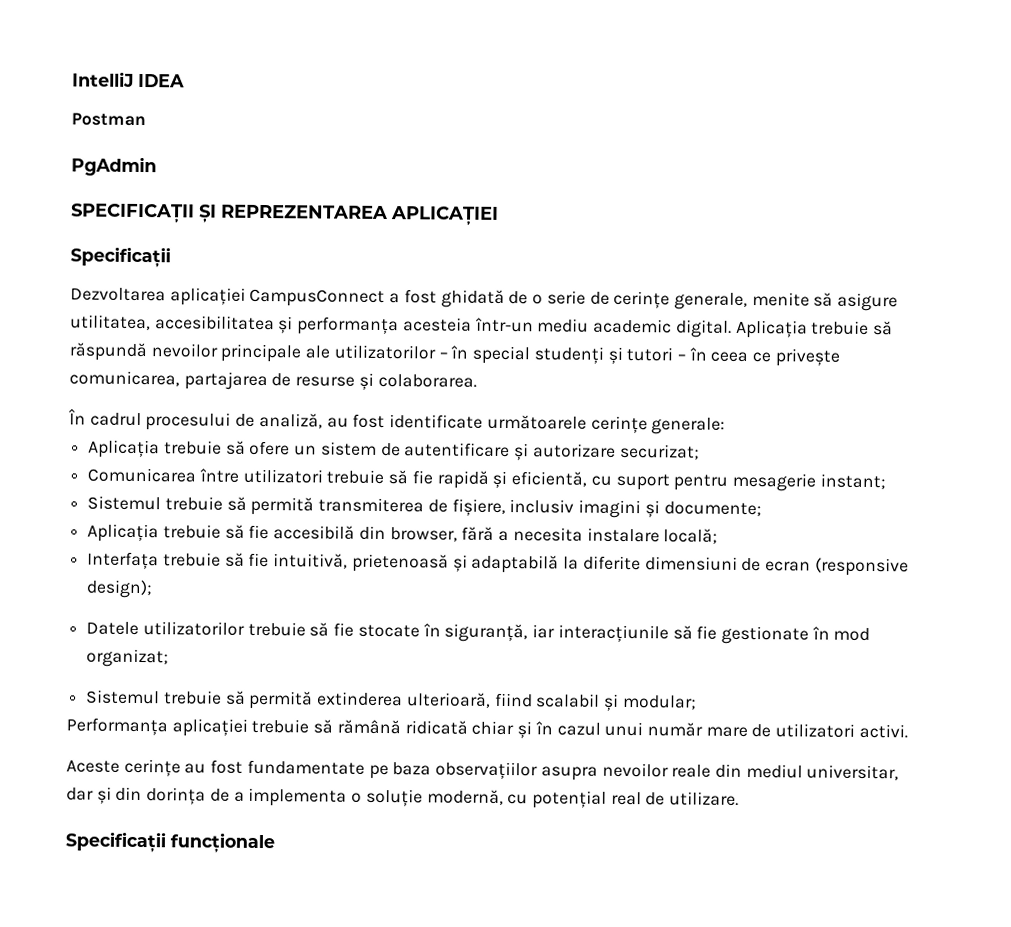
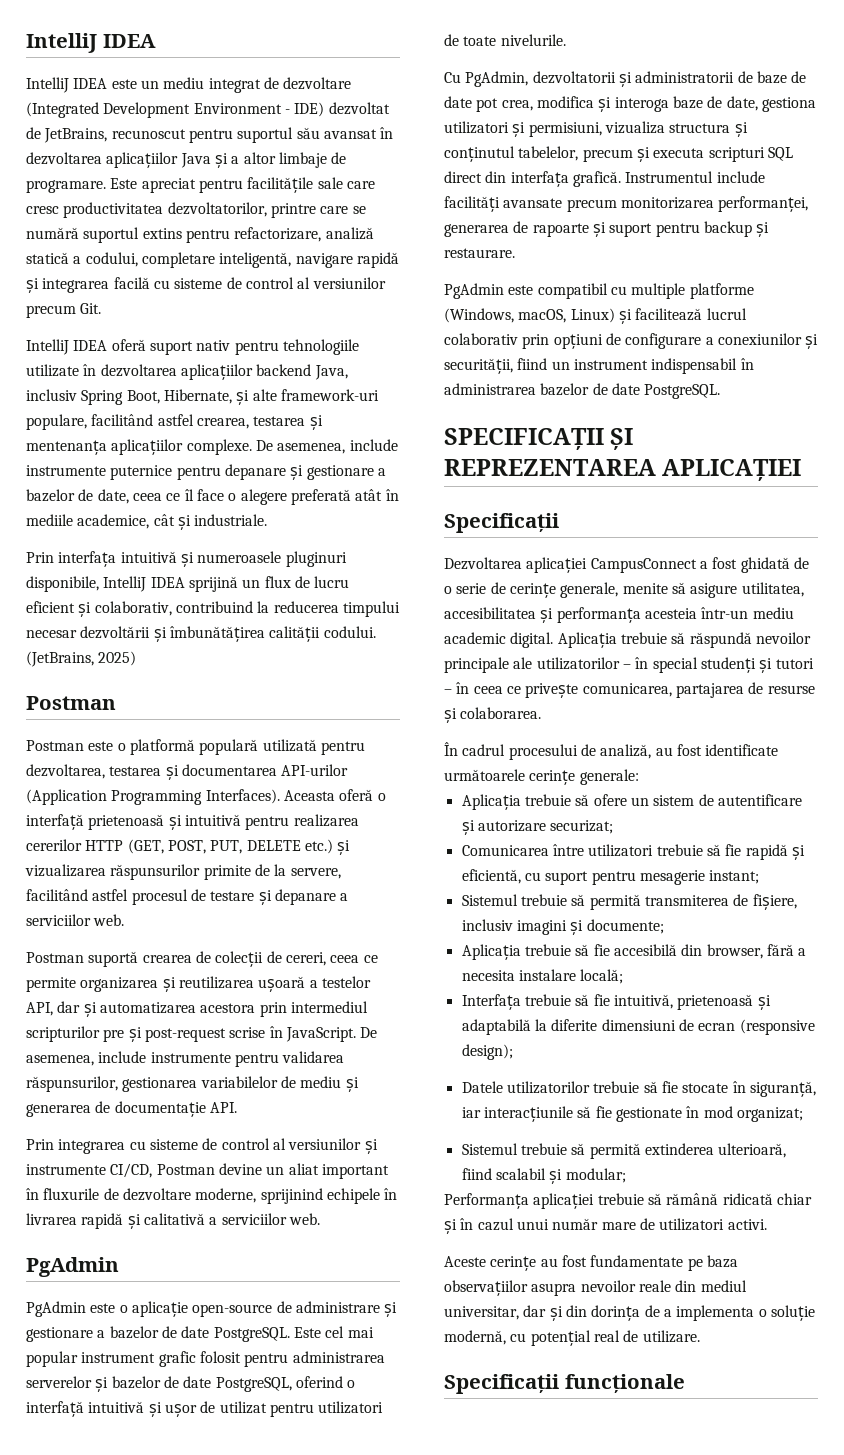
+ IntelliJ IDEA este un mediu integrat de dezvoltare (Integrated Development Environment - IDE) dezvoltat de JetBrains, recunoscut pentru suportul său avansat în dezvoltarea aplicațiilor Java și a altor limbaje de programare. Este apreciat pentru facilitățile sale care cresc productivitatea dezvoltatorilor, printre care se numără suportul extins pentru refactorizare, analiză statică a codului, completare inteligentă, navigare rapidă și integrarea facilă cu sisteme de control al versiunilor precum Git.
+ IntelliJ IDEA oferă suport nativ pentru tehnologiile utilizate în dezvoltarea aplicațiilor backend Java, inclusiv Spring Boot, Hibernate, și alte framework-uri populare, facilitând astfel crearea, testarea și mentenanța aplicațiilor complexe. De asemenea, include instrumente puternice pentru depanare și gestionare a bazelor de date, ceea ce îl face o alegere preferată atât în mediile academice, cât și industriale.
+ Prin interfața intuitivă și numeroasele pluginuri disponibile, IntelliJ IDEA sprijină un flux de lucru eficient și colaborativ, contribuind la reducerea timpului necesar dezvoltării și îmbunătățirea calității codului. (JetBrains, 2025)
  Postman
+ Postman este o platformă populară utilizată pentru dezvoltarea, testarea și documentarea API-urilor (Application Programming Interfaces). Aceasta oferă o interfață prietenoasă și intuitivă pentru realizarea cererilor HTTP (GET, POST, PUT, DELETE etc.) și vizualizarea răspunsurilor primite de la servere, facilitând astfel procesul de testare și depanare a serviciilor web.
+ Postman suportă crearea de colecții de cereri, ceea ce permite organizarea și reutilizarea ușoară a testelor API, dar și automatizarea acestora prin intermediul scripturilor pre și post-request scrise în JavaScript. De asemenea, include instrumente pentru validarea răspunsurilor, gestionarea variabilelor de mediu și generarea de documentație API.
+ Prin integrarea cu sisteme de control al versiunilor și instrumente CI/CD, Postman devine un aliat important în fluxurile de dezvoltare moderne, sprijinind echipele în livrarea rapidă și calitativă a serviciilor web.
  PgAdmin
+ PgAdmin este o aplicație open-source de administrare și gestionare a bazelor de date PostgreSQL. Este cel mai popular instrument grafic folosit pentru administrarea serverelor și bazelor de date PostgreSQL, oferind o interfață intuitivă și ușor de utilizat pentru utilizatori de toate nivelurile.
+ Cu PgAdmin, dezvoltatorii și administratorii de baze de date pot crea, modifica și interoga baze de date, gestiona utilizatori și permisiuni, vizualiza structura și conținutul tabelelor, precum și executa scripturi SQL direct din interfața grafică. Instrumentul include facilități avansate precum monitorizarea performanței, generarea de rapoarte și suport pentru backup și restaurare.
+ PgAdmin este compatibil cu multiple platforme (Windows, macOS, Linux) și facilitează lucrul colaborativ prin opțiuni de configurare a conexiunilor și securității, fiind un instrument indispensabil în administrarea bazelor de date PostgreSQL.

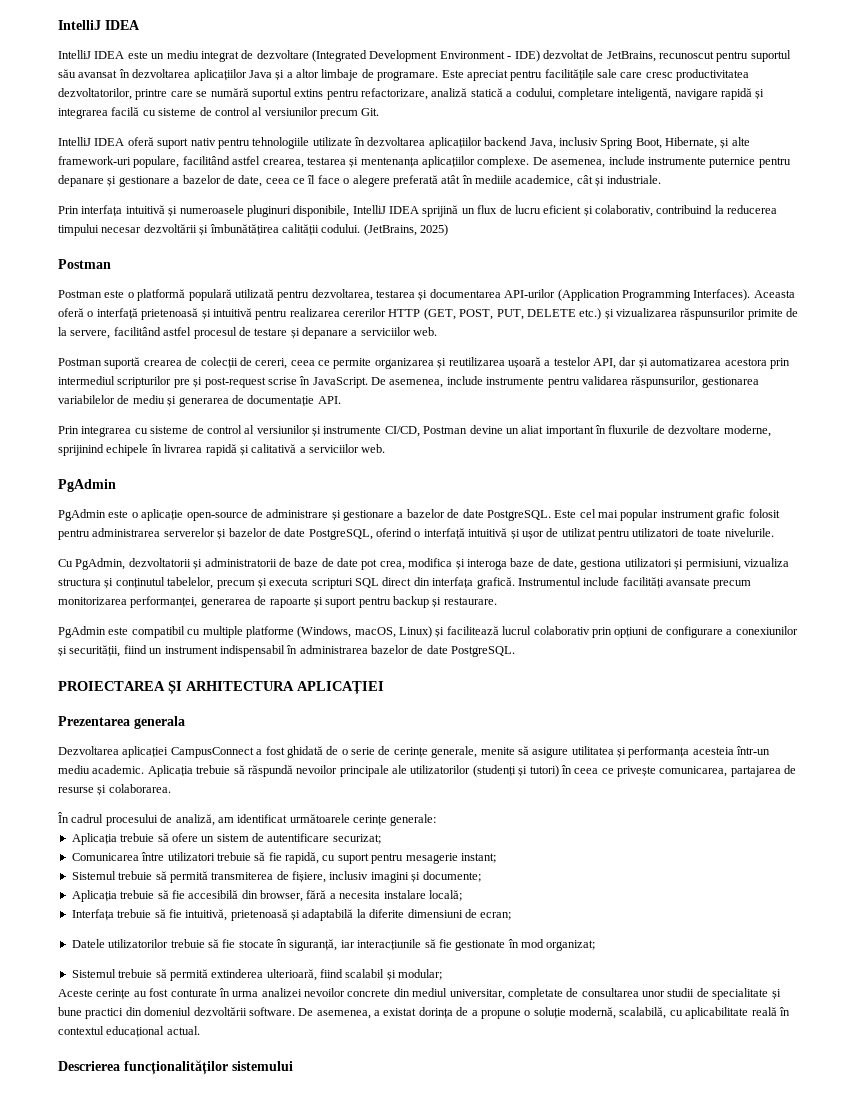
- SPECIFICAȚII ȘI REPREZENTAREA APLICAȚIEI
- Specificații
+ PROIECTAREA ȘI ARHITECTURA APLICAȚIEI
+ Prezentarea generala
- Dezvoltarea aplicației CampusConnect a fost ghidată de o serie de cerințe generale, menite să asigure utilitatea, accesibilitatea și performanța acesteia într-un mediu academic digital.
+ Dezvoltarea aplicației CampusConnect a fost ghidată de o serie de cerințe generale, menite să asigure utilitatea și performanța acesteia într-un mediu academic.
- Aplicația trebuie să răspundă nevoilor principale ale utilizatorilor – în special studenți și tutori – în ceea ce privește comunicarea, partajarea de resurse și colaborarea.
+ Aplicația trebuie să răspundă nevoilor principale ale utilizatorilor (studenți și tutori) în ceea ce privește comunicarea, partajarea de resurse și colaborarea.
- În cadrul procesului de analiză, au fost identificate următoarele cerințe generale:
+ În cadrul procesului de analiză, am identificat următoarele cerințe generale:
- Aplicația trebuie să ofere un sistem de autentificare și autorizare securizat;
+ Aplicația trebuie să ofere un sistem de autentificare securizat;
- Comunicarea între utilizatori trebuie să fie rapidă și eficientă, cu suport pentru mesagerie instant;
+ Comunicarea între utilizatori trebuie să fie rapidă, cu suport pentru mesagerie instant;
- Interfața trebuie să fie intuitivă, prietenoasă și adaptabilă la diferite dimensiuni de ecran (responsive design);
+ Interfața trebuie să fie intuitivă, prietenoasă și adaptabilă la diferite dimensiuni de ecran;
- Performanța aplicației trebuie să rămână ridicată chiar și în cazul unui număr mare de utilizatori activi.
- Aceste cerințe au fost fundamentate pe baza observațiilor asupra nevoilor reale din mediul universitar, dar și din dorința de a implementa o soluție modernă, cu potențial real de utilizare.
- Specificații funcționale
+ Aceste cerințe au fost conturate în urma analizei nevoilor concrete din mediul universitar, completate de consultarea unor studii de specialitate și bune practici din domeniul dezvoltării software. De asemenea, a existat dorința de a propune o soluție modernă, scalabilă, cu aplicabilitate reală în contextul educațional actual.
+ Descrierea funcționalităților sistemului

